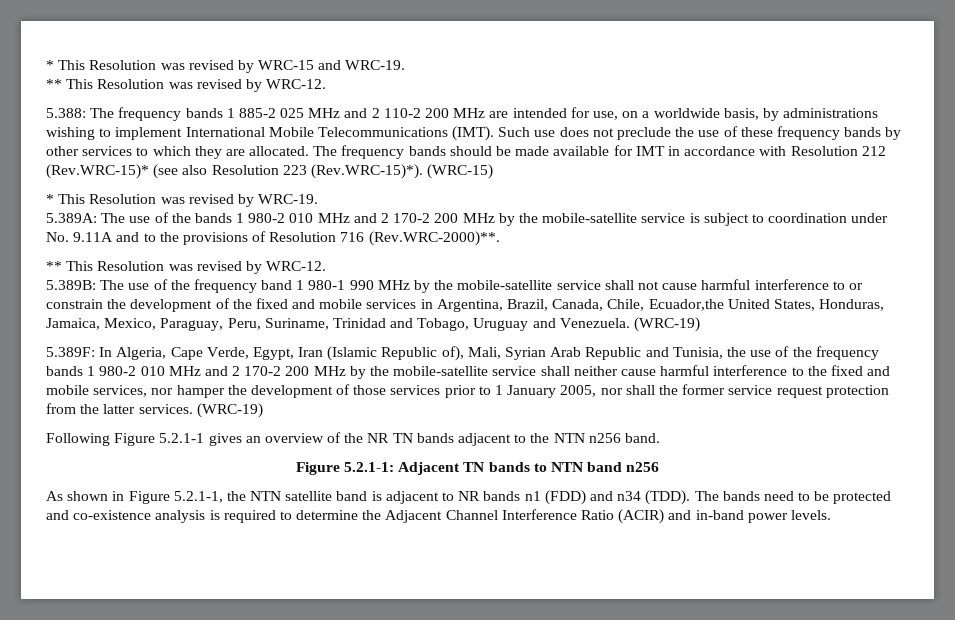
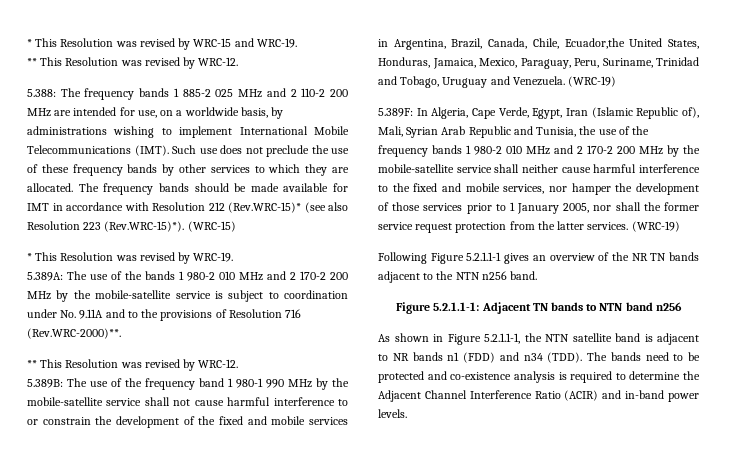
- Following Figure 5.2.1-1 gives an overview of the NR TN bands adjacent to the NTN n256 band.
+ Following Figure 5.2.1.1-1 gives an overview of the NR TN bands adjacent to the NTN n256 band.
- Figure 5.2.1-1: Adjacent TN bands to NTN band n256
+ Figure 5.2.1.1-1: Adjacent TN bands to NTN band n256
- As shown in Figure 5.2.1-1, the NTN satellite band is adjacent to NR bands n1 (FDD) and n34 (TDD).
+ As shown in Figure 5.2.1.1-1, the NTN satellite band is adjacent to NR bands n1 (FDD) and n34 (TDD).

